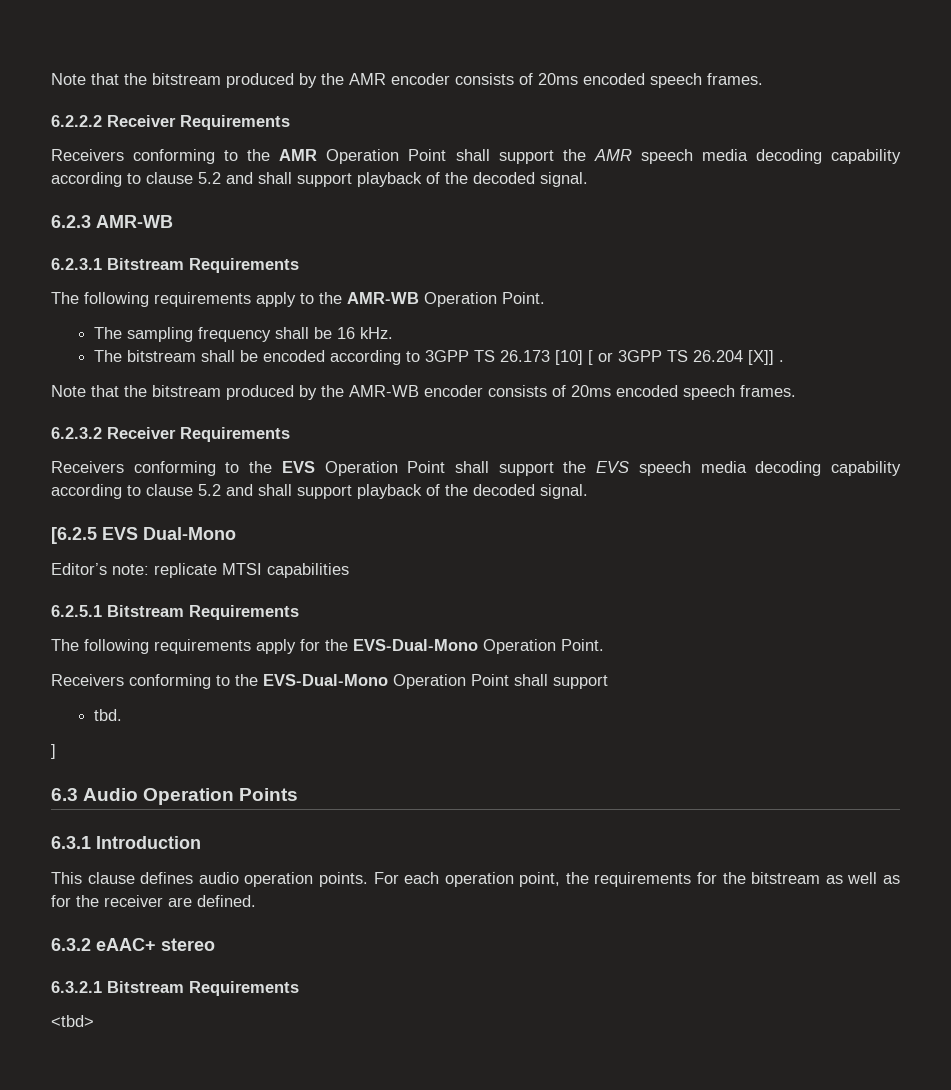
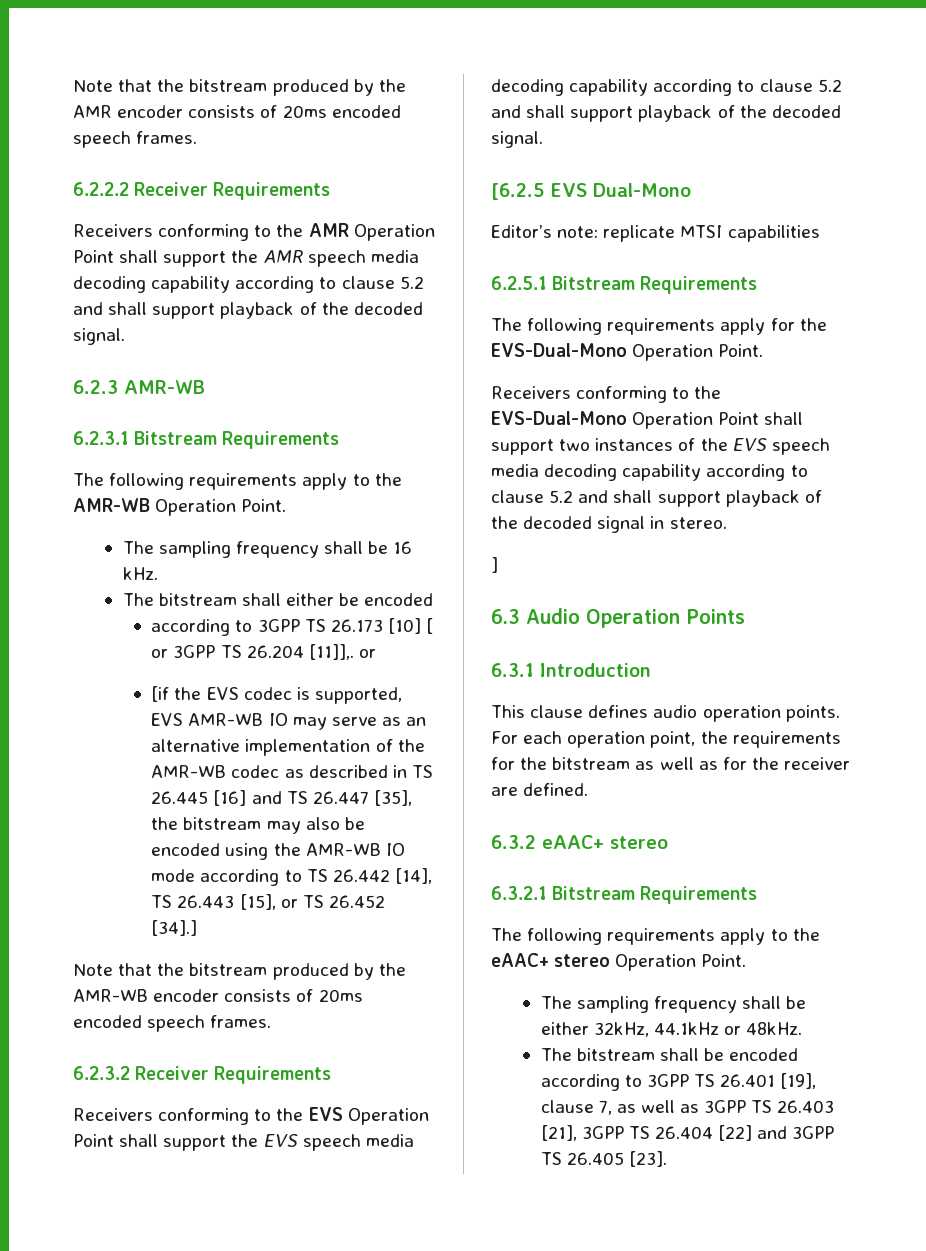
- The bitstream shall be encoded according to 3GPP TS 26.173 [10] [ or 3GPP TS 26.204 [X]] .
+ The bitstream shall either be encoded
+ according to 3GPP TS 26.173 [10] [ or 3GPP TS 26.204 [11]],. or
+ [if the EVS codec is supported, EVS AMR-WB IO may serve as an alternative implementation of the AMR-WB codec as described in TS 26.445 [16] and TS 26.447 [35], the bitstream may also be encoded using the AMR-WB IO mode according to TS 26.442 [14], TS 26.443 [15], or TS 26.452 [34].]
- Receivers conforming to the EVS-Dual-Mono Operation Point shall support
- tbd.
+ Receivers conforming to the EVS-Dual-Mono Operation Point shall support two instances of the EVS speech media decoding capability according to clause 5.2 and shall support playback of the decoded signal in stereo.
- <tbd>
+ The following requirements apply to the eAAC+ stereo Operation Point.
+ The sampling frequency shall be either 32kHz, 44.1kHz or 48kHz.
+ The bitstream shall be encoded according to 3GPP TS 26.401 [19], clause 7, as well as 3GPP TS 26.403 [21], 3GPP TS 26.404 [22] and 3GPP TS 26.405 [23].

